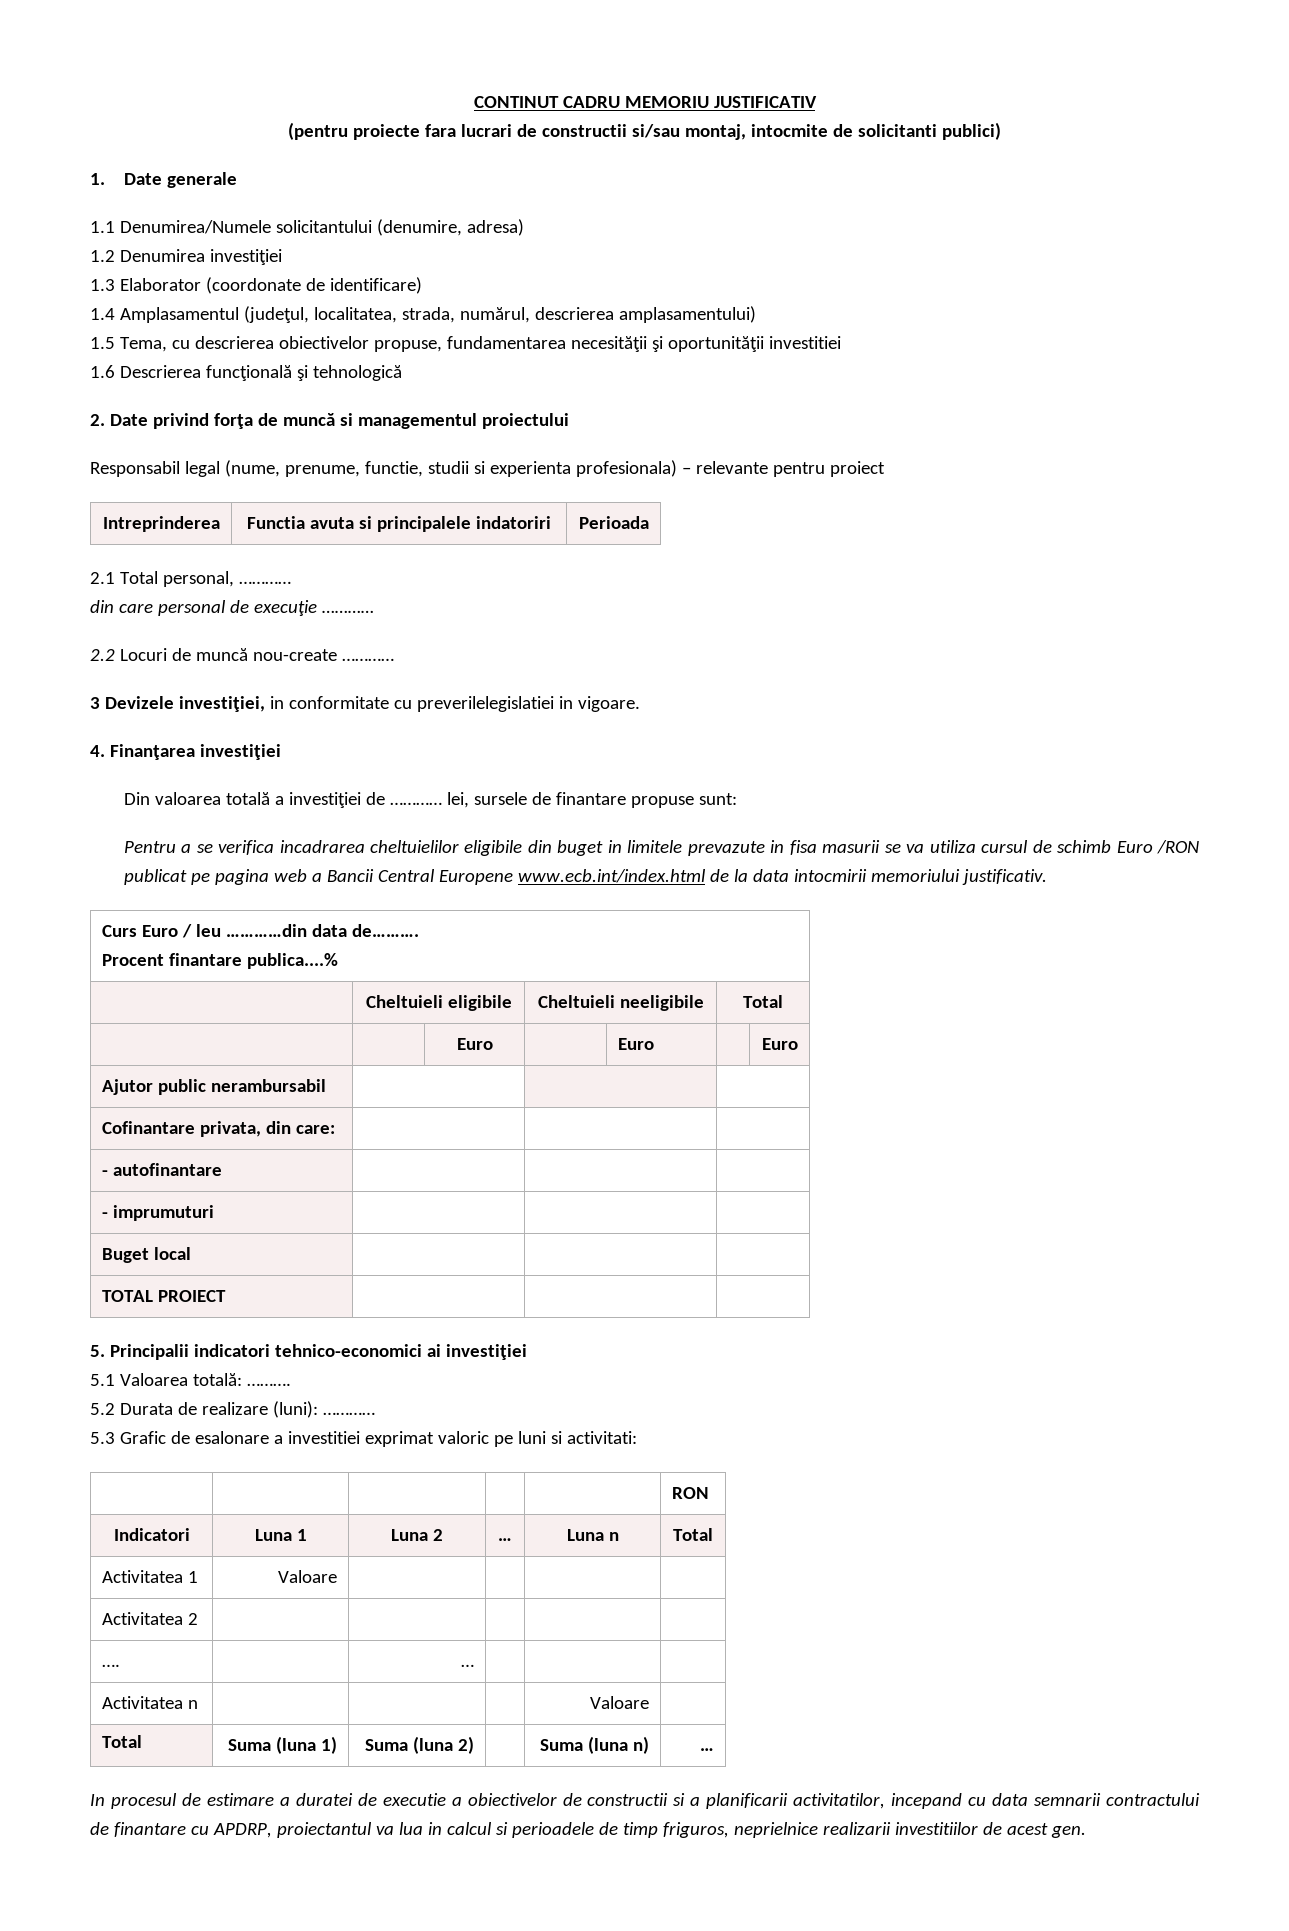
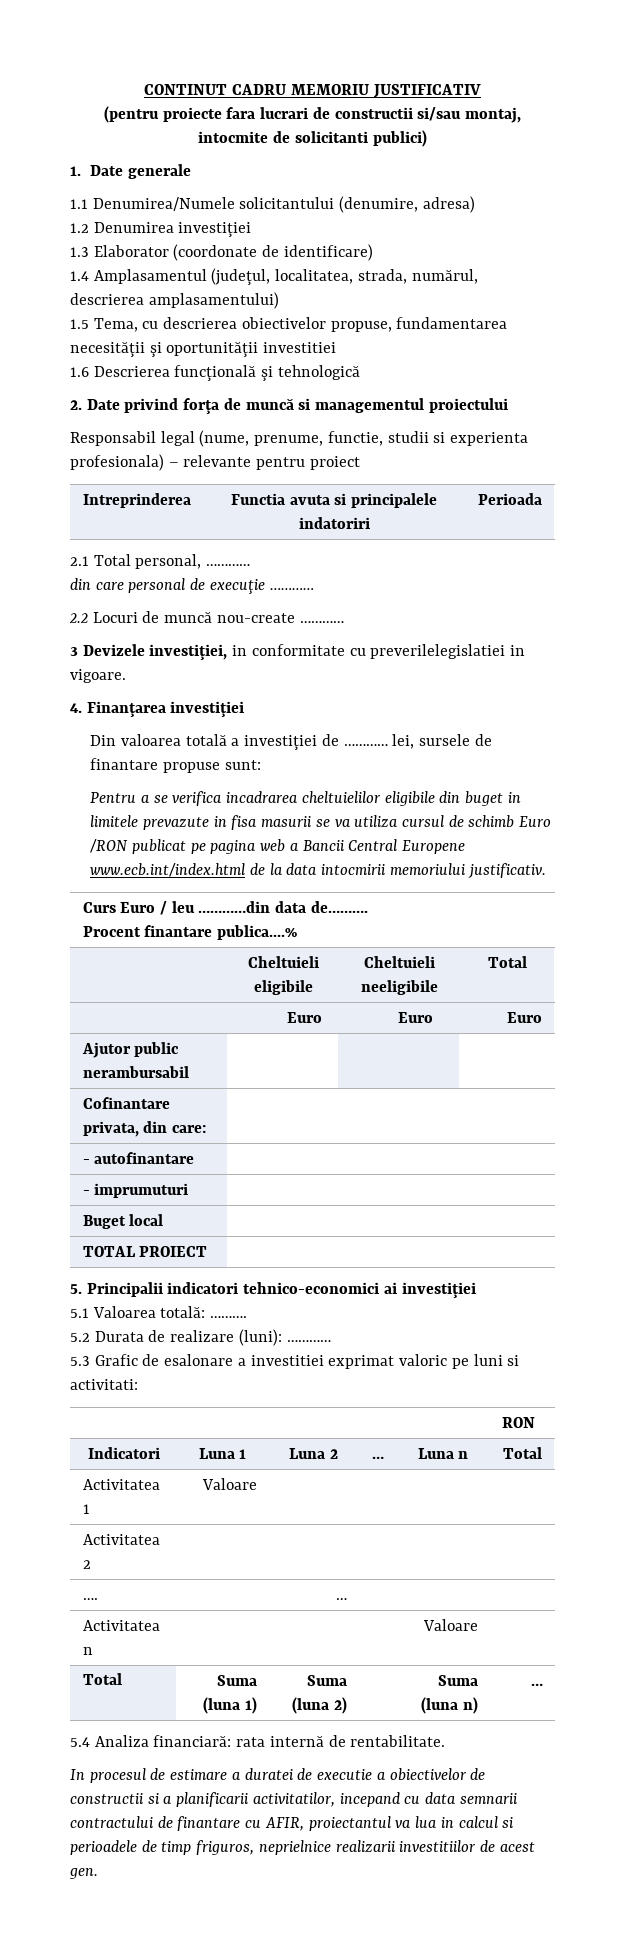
+ 5.4 Analiza financiară: rata internă de rentabilitate.
- In procesul de estimare a duratei de executie a obiectivelor de constructii si a planificarii activitatilor, incepand cu data semnarii contractului de finantare cu APDRP, proiectantul va lua in calcul si perioadele de timp friguros, neprielnice realizarii investitiilor de acest gen.
+ In procesul de estimare a duratei de executie a obiectivelor de constructii si a planificarii activitatilor, incepand cu data semnarii contractului de finantare cu AFIR, proiectantul va lua in calcul si perioadele de timp friguros, neprielnice realizarii investitiilor de acest gen.

